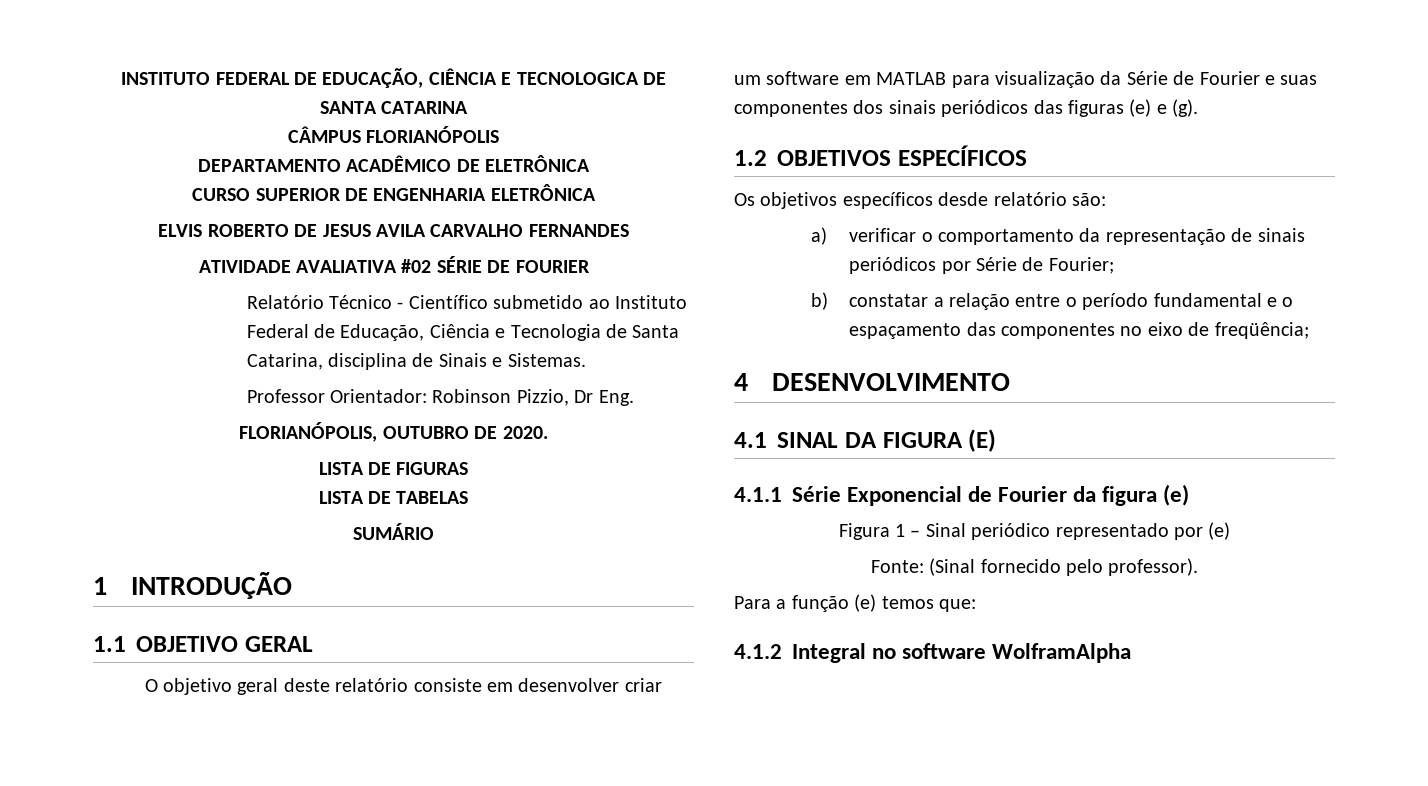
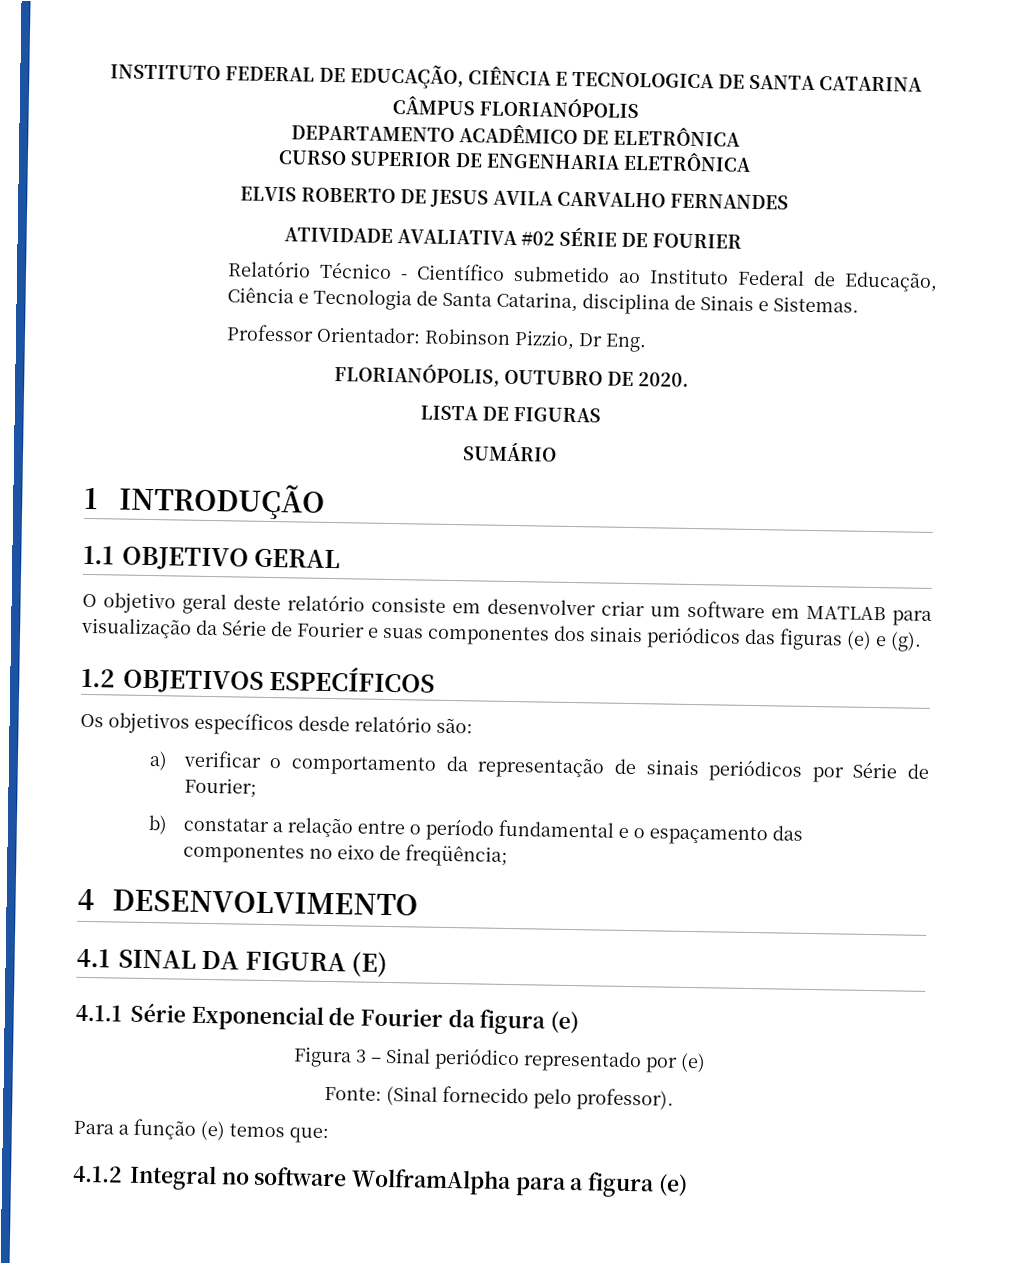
- LISTA DE TABELAS
- Figura 1 – Sinal periódico representado por (e)
+ Figura 3 – Sinal periódico representado por (e)
- 4.1.2 Integral no software WolframAlpha
+ 4.1.2 Integral no software WolframAlpha para a figura (e)

